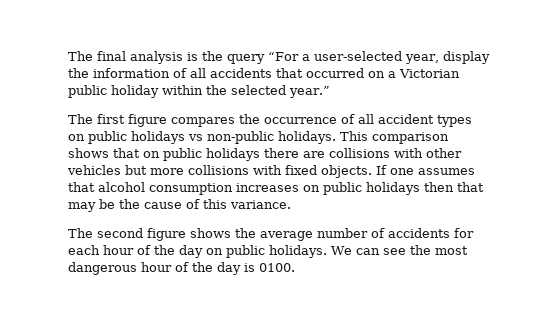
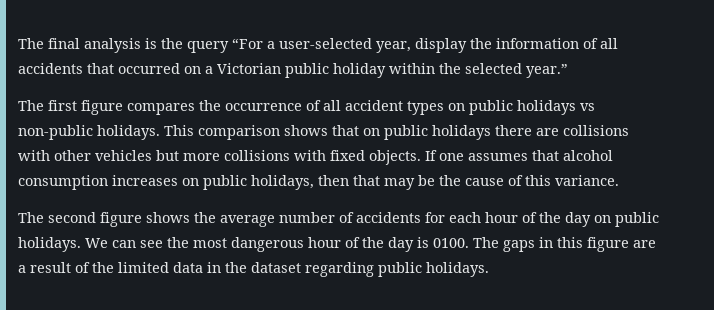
- If one assumes that alcohol consumption increases on public holidays then that may be the cause of this variance.
+ If one assumes that alcohol consumption increases on public holidays, then that may be the cause of this variance.
+ The gaps in this figure are a result of the limited data in the dataset regarding public holidays.

